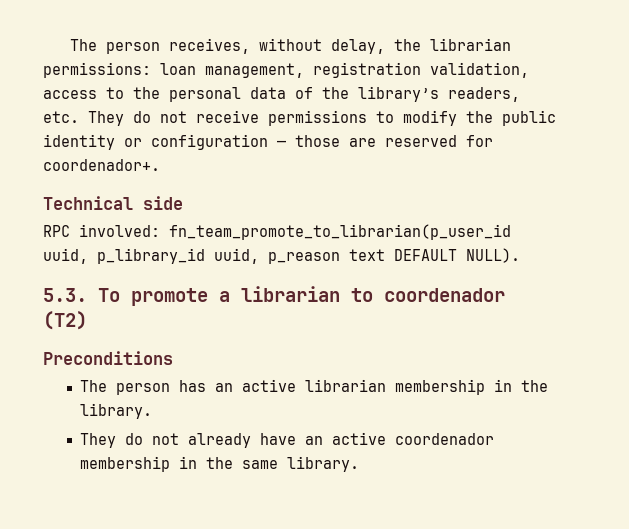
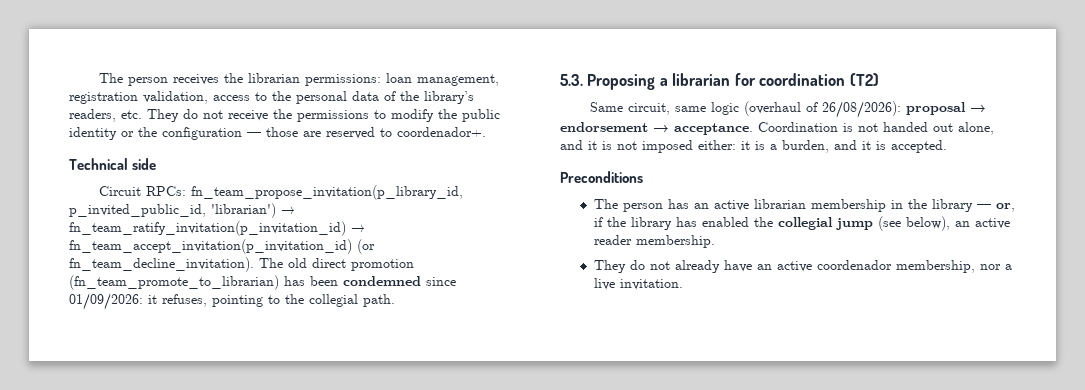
- The person receives, without delay, the librarian permissions: loan management, registration validation, access to the personal data of the library’s readers, etc. They do not receive permissions to modify the public identity or configuration — those are reserved for coordenador+.
+ The person receives the librarian permissions: loan management, registration validation, access to the personal data of the library’s readers, etc. They do not receive the permissions to modify the public identity or the configuration — those are reserved to coordenador+.
- RPC involved: fn_team_promote_to_librarian(p_user_id uuid, p_library_id uuid, p_reason text DEFAULT NULL).
- 5.3. To promote a librarian to coordenador (T2)
+ Circuit RPCs: fn_team_propose_invitation(p_library_id, p_invited_public_id, 'librarian') → fn_team_ratify_invitation(p_invitation_id) → fn_team_accept_invitation(p_invitation_id) (or fn_team_decline_invitation). The old direct promotion (fn_team_promote_to_librarian) has been condemned since 01/09/2026: it refuses, pointing to the collegial path.
+ 5.3. Proposing a librarian for coordination (T2)
+ Same circuit, same logic (overhaul of 26/08/2026): proposal → endorsement → acceptance. Coordination is not handed out alone, and it is not imposed either: it is a burden, and it is accepted.
- The person has an active librarian membership in the library.
+ The person has an active librarian membership in the library — or, if the library has enabled the collegial jump (see below), an active reader membership.
- They do not already have an active coordenador membership in the same library.
+ They do not already have an active coordenador membership, nor a live invitation.

